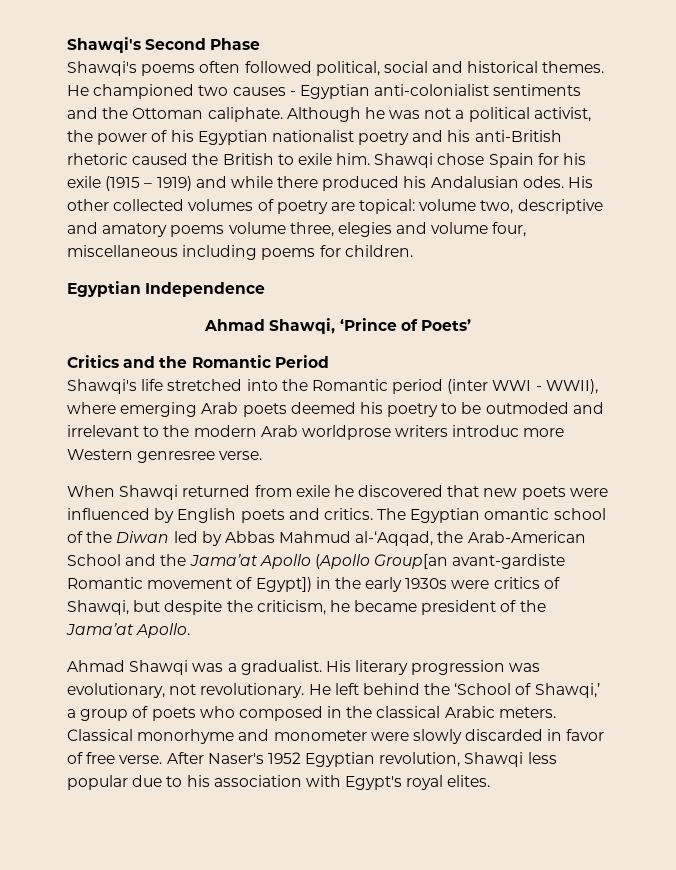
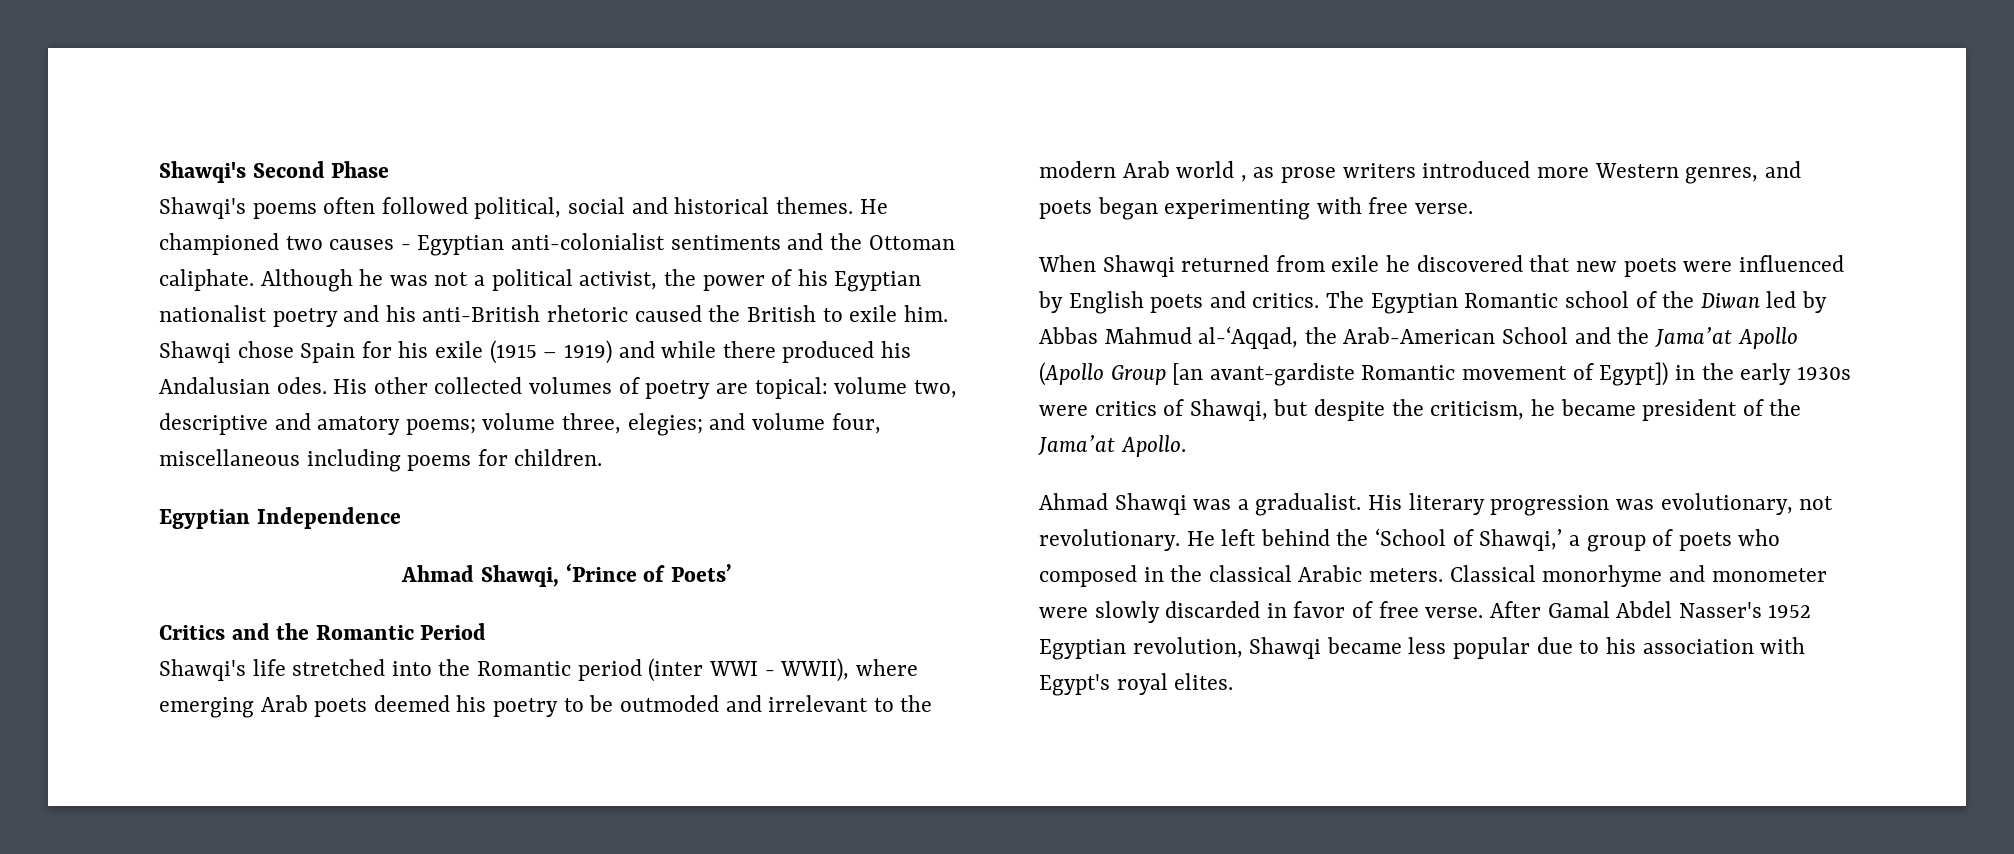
- His other collected volumes of poetry are topical: volume two, descriptive and amatory poems volume three, elegies and volume four, miscellaneous including poems for children.
+ His other collected volumes of poetry are topical: volume two, descriptive and amatory poems; volume three, elegies; and volume four, miscellaneous including poems for children.
- Shawqi's life stretched into the Romantic period (inter WWI - WWII), where emerging Arab poets deemed his poetry to be outmoded and irrelevant to the modern Arab worldprose writers introduc more Western genresree verse.
+ Shawqi's life stretched into the Romantic period (inter WWI - WWII), where emerging Arab poets deemed his poetry to be outmoded and irrelevant to the modern Arab world , as prose writers introduced more Western genres, and poets began experimenting with free verse.
- The Egyptian omantic school of the Diwan led by Abbas Mahmud al-‘Aqqad, the Arab-American School and the Jama’at Apollo (Apollo Group[an avant-gardiste Romantic movement of Egypt]) in the early 1930s were critics of Shawqi, but despite the criticism, he became president of the Jama’at Apollo.
+ The Egyptian Romantic school of the Diwan led by Abbas Mahmud al-‘Aqqad, the Arab-American School and the Jama’at Apollo (Apollo Group [an avant-gardiste Romantic movement of Egypt]) in the early 1930s were critics of Shawqi, but despite the criticism, he became president of the Jama’at Apollo.
- After Naser's 1952 Egyptian revolution, Shawqi less popular due to his association with Egypt's royal elites.
+ After Gamal Abdel Nasser's 1952 Egyptian revolution, Shawqi became less popular due to his association with Egypt's royal elites.

